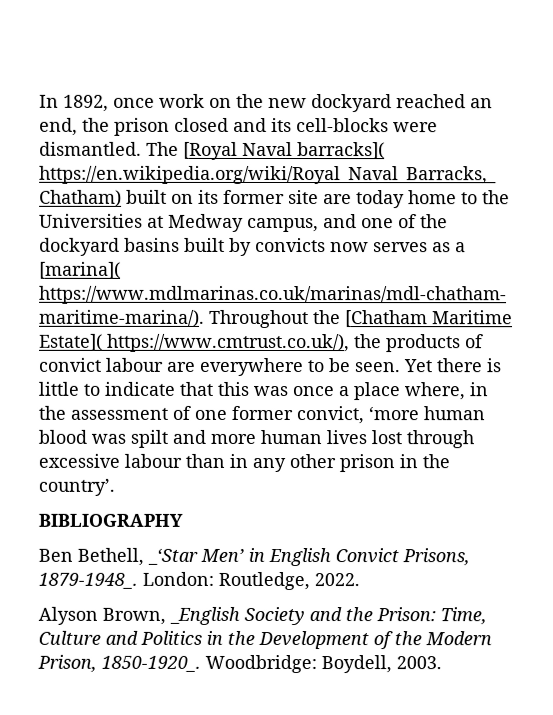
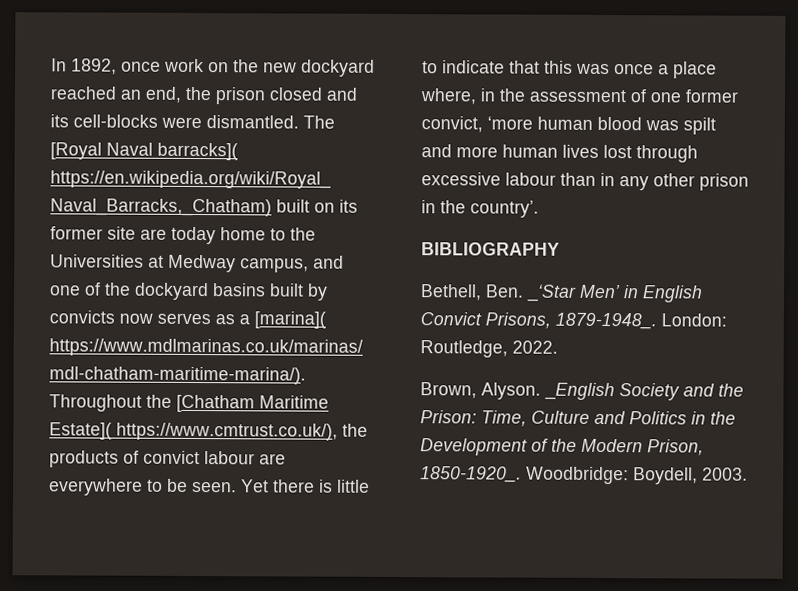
- Ben Bethell, _‘Star Men’ in English Convict Prisons, 1879-1948_.
+ Bethell, Ben. _‘Star Men’ in English Convict Prisons, 1879-1948_.
- Alyson Brown, _English Society and the Prison: Time, Culture and Politics in the Development of the Modern Prison, 1850-1920_.
+ Brown, Alyson. _English Society and the Prison: Time, Culture and Politics in the Development of the Modern Prison, 1850-1920_.

